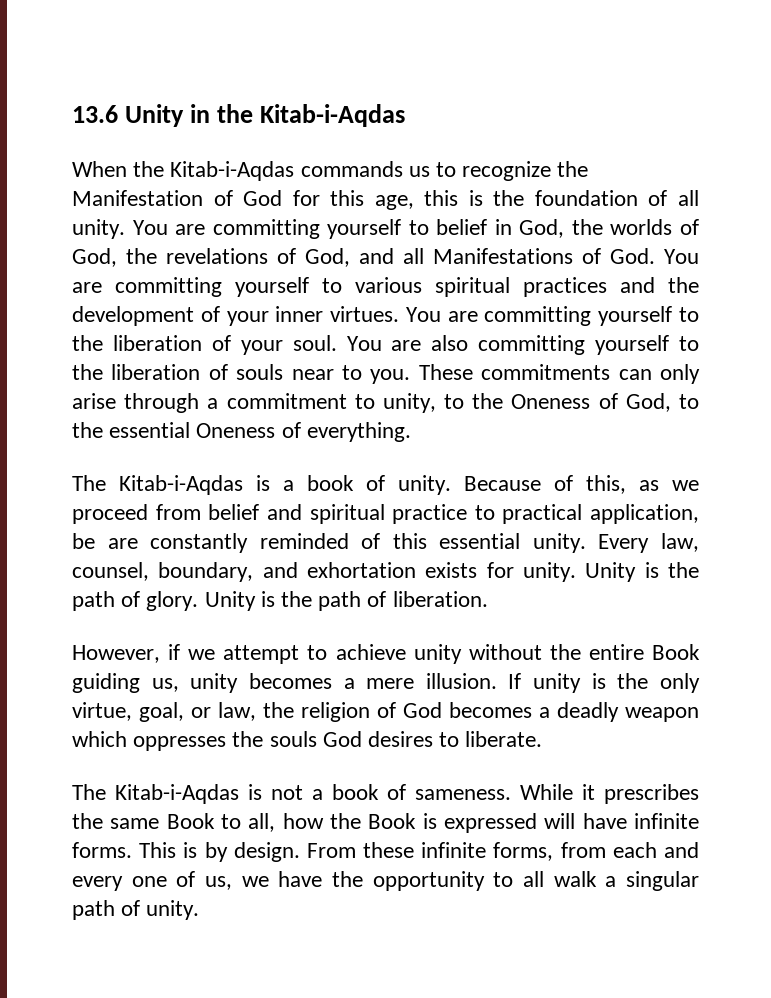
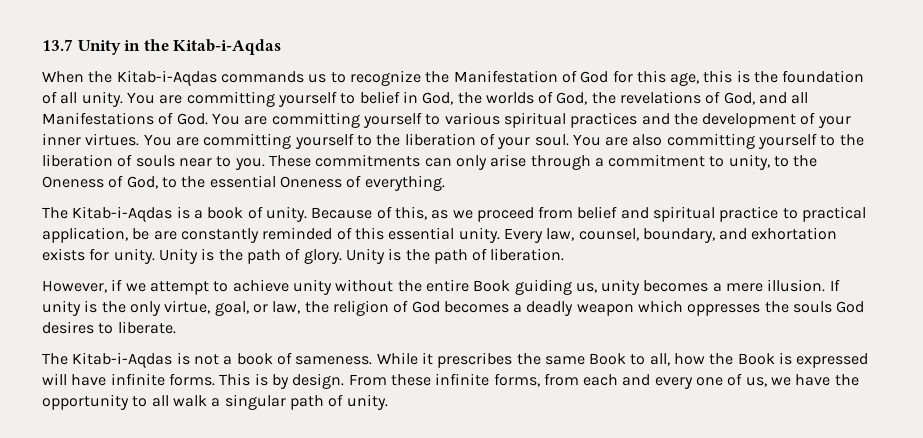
- 13.6 Unity in the Kitab-i-Aqdas
+ 13.7 Unity in the Kitab-i-Aqdas

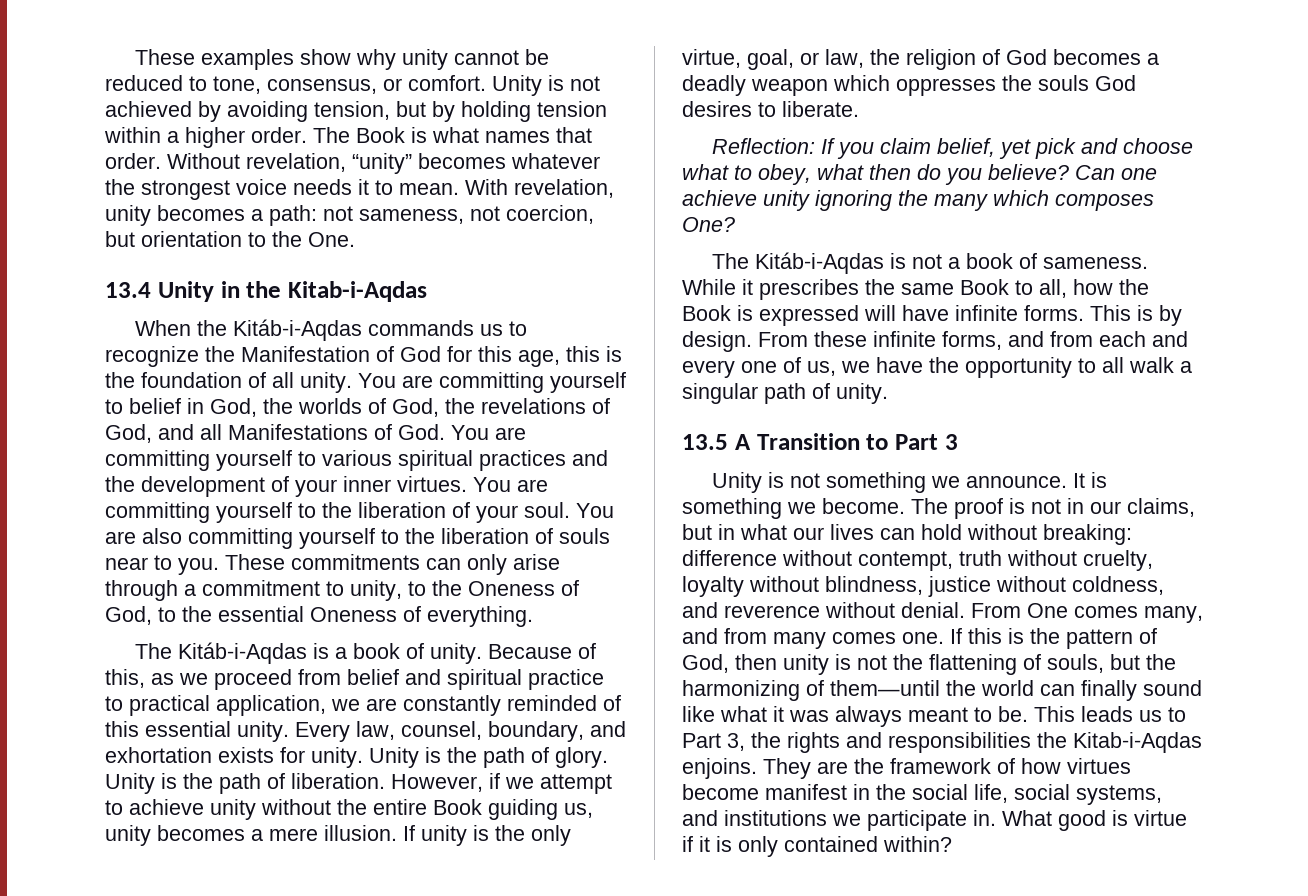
- 13.7 Unity in the Kitab-i-Aqdas
+ These examples show why unity cannot be reduced to tone, consensus, or comfort. Unity is not achieved by avoiding tension, but by holding tension within a higher order. The Book is what names that order. Without revelation, “unity” becomes whatever the strongest voice needs it to mean. With revelation, unity becomes a path: not sameness, not coercion, but orientation to the One.
+ 13.4 Unity in the Kitab-i-Aqdas
- When the Kitab-i-Aqdas commands us to recognize the Manifestation of God for this age, this is the foundation of all unity.
+ When the Kitáb-i-Aqdas commands us to recognize the Manifestation of God for this age, this is the foundation of all unity.
- The Kitab-i-Aqdas is a book of unity.
+ The Kitáb-i-Aqdas is a book of unity.
- Because of this, as we proceed from belief and spiritual practice to practical application, be are constantly reminded of this essential unity.
+ Because of this, as we proceed from belief and spiritual practice to practical application, we are constantly reminded of this essential unity.
- Unity is the path of liberation.
- However, if we attempt to achieve unity without the entire Book guiding us, unity becomes a mere illusion.
+ Unity is the path of liberation. However, if we attempt to achieve unity without the entire Book guiding us, unity becomes a mere illusion.
- The Kitab-i-Aqdas is not a book of sameness.
+ Reflection: If you claim belief, yet pick and choose what to obey, what then do you believe? Can one achieve unity ignoring the many which composes One?
+ The Kitáb-i-Aqdas is not a book of sameness.
- From these infinite forms, from each and every one of us, we have the opportunity to all walk a singular path of unity.
+ From these infinite forms, and from each and every one of us, we have the opportunity to all walk a singular path of unity.
+ 13.5 A Transition to Part 3
+ Unity is not something we announce. It is something we become. The proof is not in our claims, but in what our lives can hold without breaking: difference without contempt, truth without cruelty, loyalty without blindness, justice without coldness, and reverence without denial. From One comes many, and from many comes one. If this is the pattern of God, then unity is not the flattening of souls, but the harmonizing of them—until the world can finally sound like what it was always meant to be. This leads us to Part 3, the rights and responsibilities the Kitab-i-Aqdas enjoins. They are the framework of how virtues become manifest in the social life, social systems, and institutions we participate in. What good is virtue if it is only contained within?

